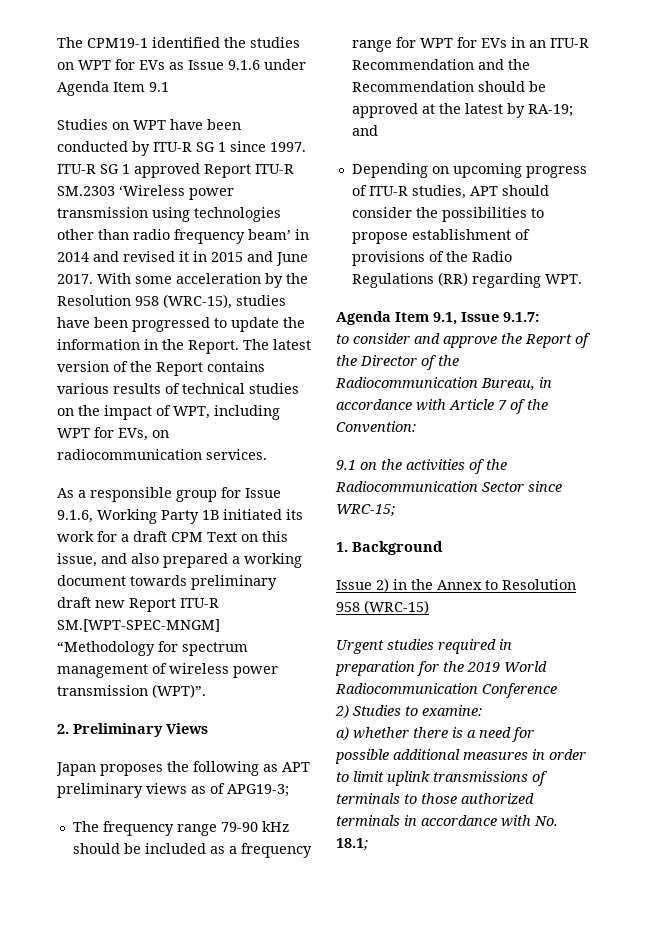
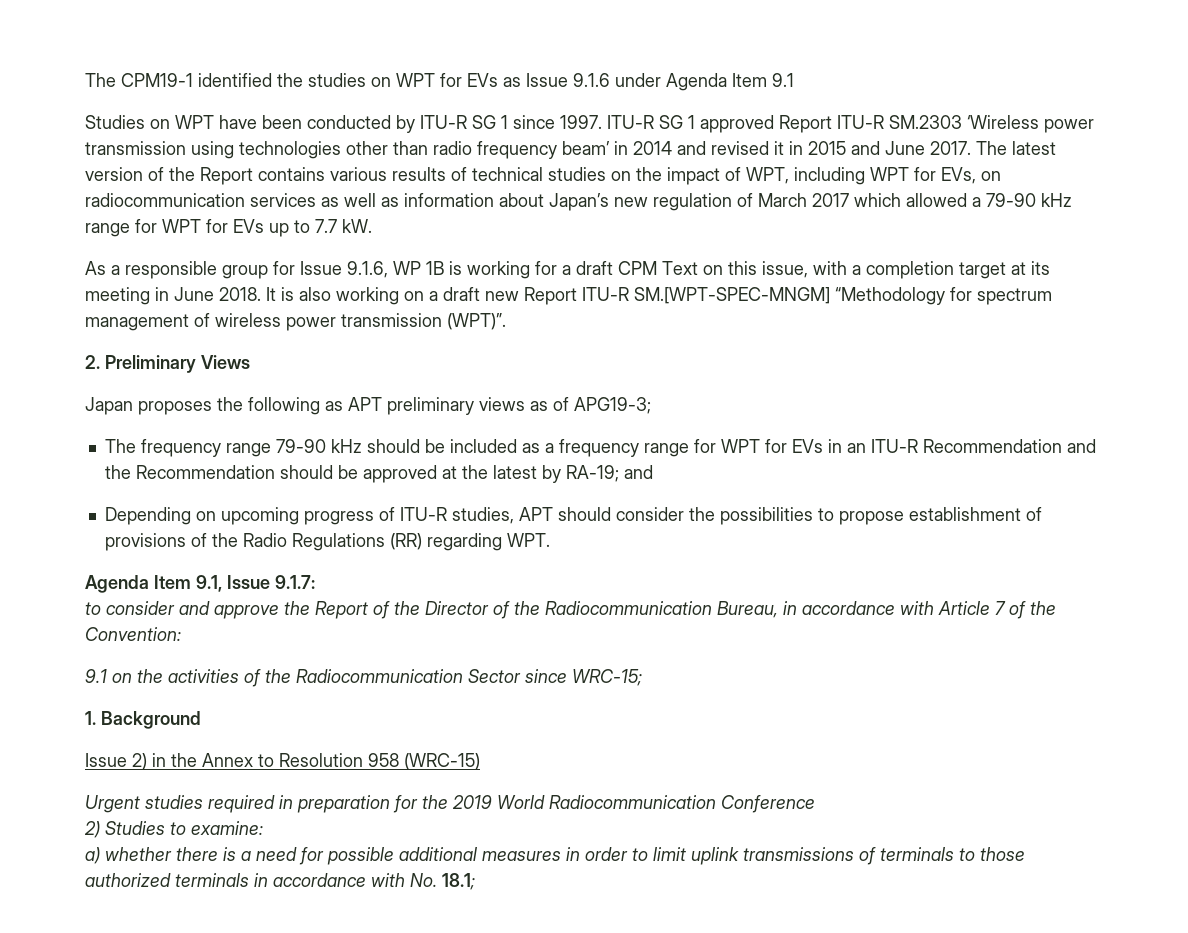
- With some acceleration by the Resolution 958 (WRC-15), studies have been progressed to update the information in the Report.
- The latest version of the Report contains various results of technical studies on the impact of WPT, including WPT for EVs, on radiocommunication services.
+ The latest version of the Report contains various results of technical studies on the impact of WPT, including WPT for EVs, on radiocommunication services as well as information about Japan’s new regulation of March 2017 which allowed a 79-90 kHz range for WPT for EVs up to 7.7 kW.
- As a responsible group for Issue 9.1.6, Working Party 1B initiated its work for a draft CPM Text on this issue, and also prepared a working document towards preliminary draft new Report ITU-R SM.[WPT-SPEC-MNGM] “Methodology for spectrum management of wireless power transmission (WPT)”.
+ As a responsible group for Issue 9.1.6, WP 1B is working for a draft CPM Text on this issue, with a completion target at its meeting in June 2018. It is also working on a draft new Report ITU-R SM.[WPT-SPEC-MNGM] “Methodology for spectrum management of wireless power transmission (WPT)”.

